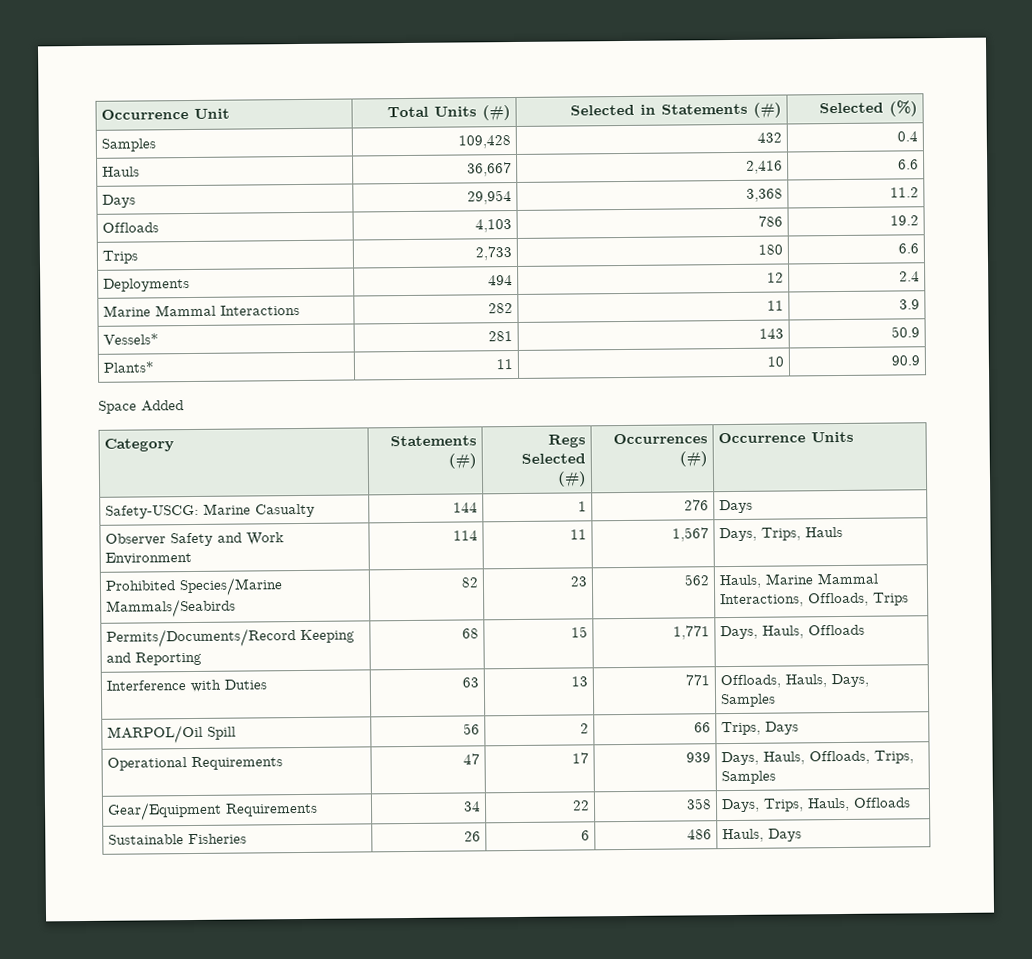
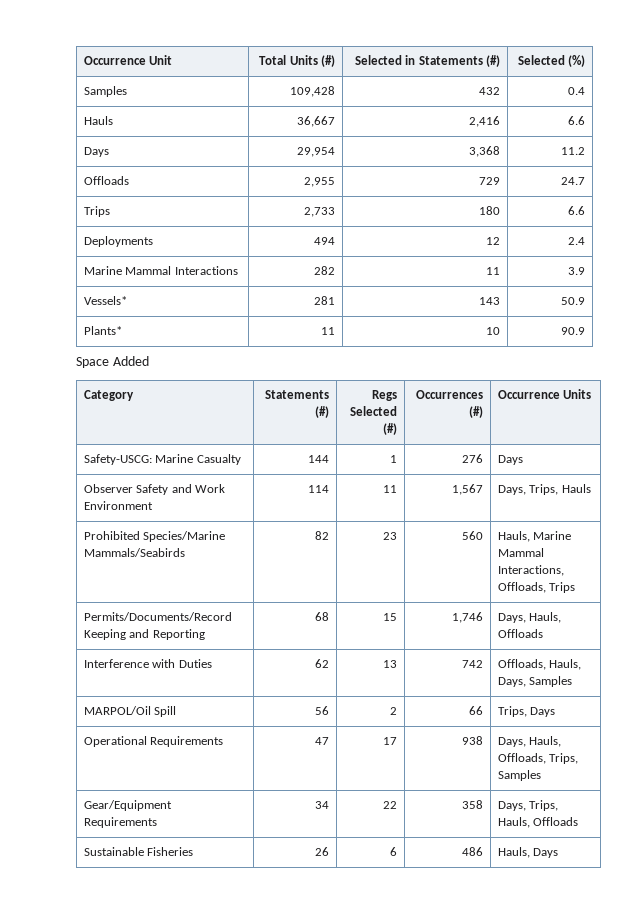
- Offloads | 4,103 | 786 | 19.2
+ Offloads | 2,955 | 729 | 24.7
- Prohibited Species/Marine Mammals/Seabirds | 82 | 23 | 562 | Hauls, Marine Mammal Interactions, Offloads, Trips
+ Prohibited Species/Marine Mammals/Seabirds | 82 | 23 | 560 | Hauls, Marine Mammal Interactions, Offloads, Trips
- Permits/Documents/Record Keeping and Reporting | 68 | 15 | 1,771 | Days, Hauls, Offloads
+ Permits/Documents/Record Keeping and Reporting | 68 | 15 | 1,746 | Days, Hauls, Offloads
- Interference with Duties | 63 | 13 | 771 | Offloads, Hauls, Days, Samples
+ Interference with Duties | 62 | 13 | 742 | Offloads, Hauls, Days, Samples
- Operational Requirements | 47 | 17 | 939 | Days, Hauls, Offloads, Trips, Samples
+ Operational Requirements | 47 | 17 | 938 | Days, Hauls, Offloads, Trips, Samples

